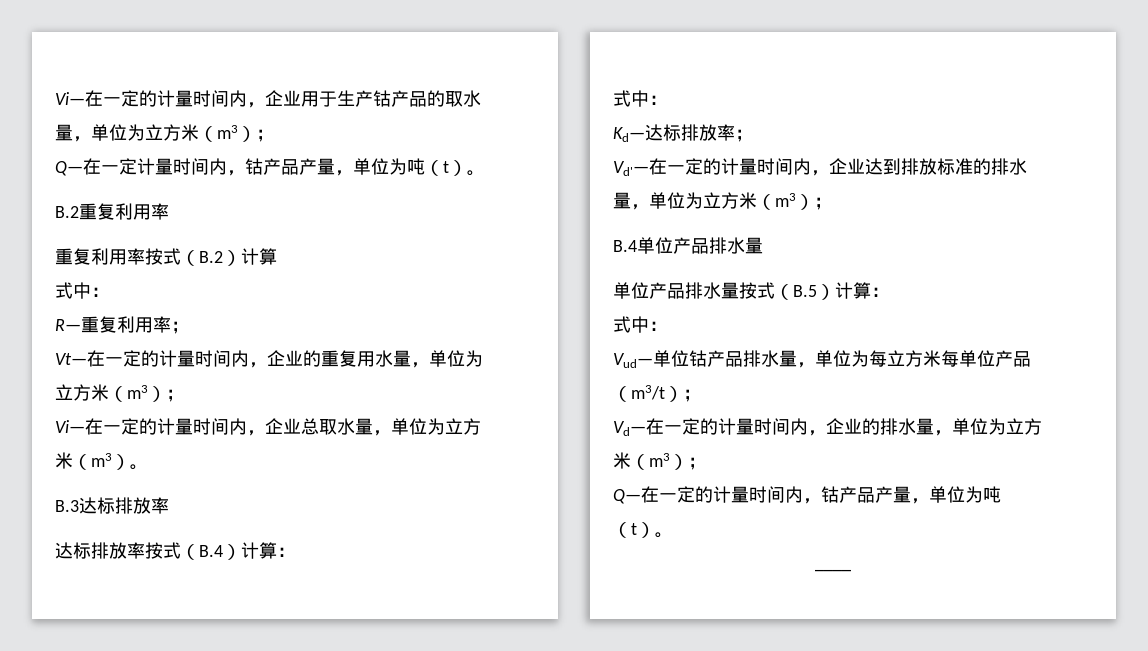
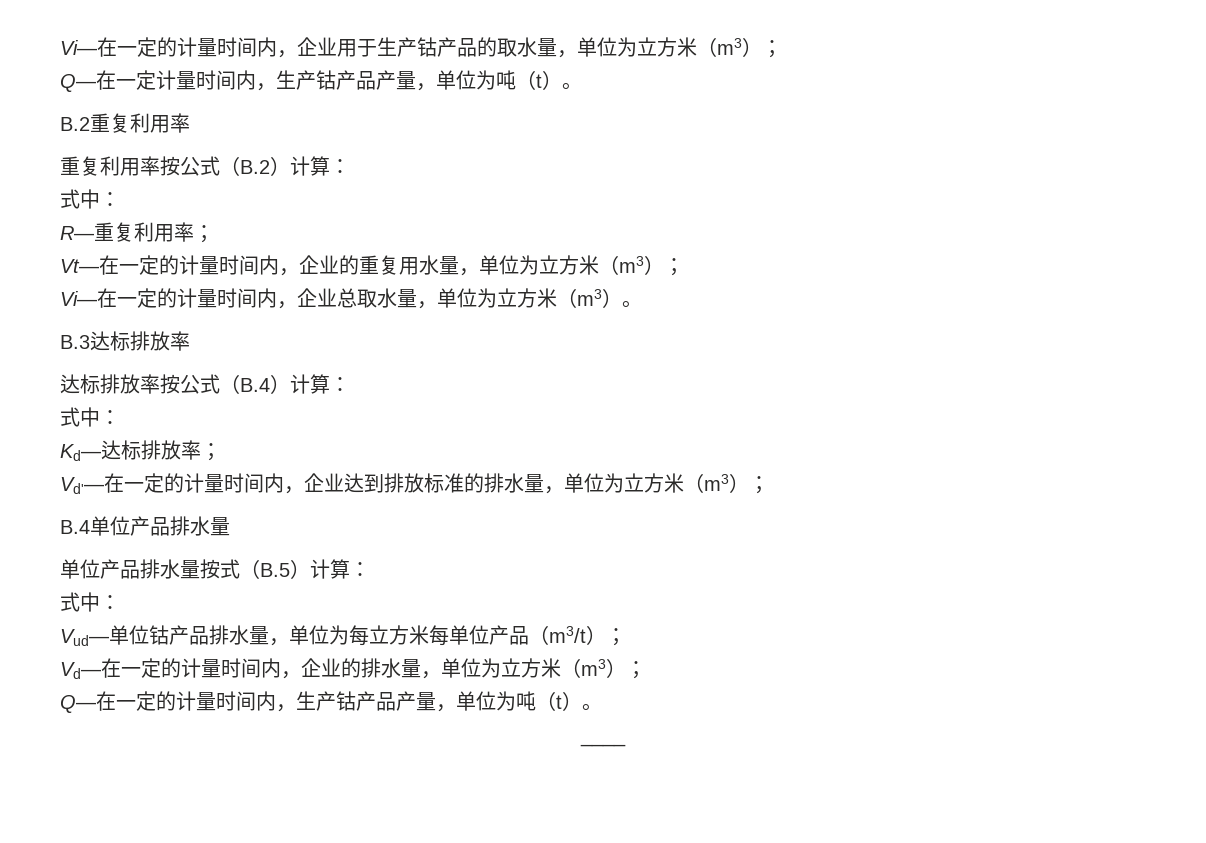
- Q—在一定计量时间内，钴产品产量，单位为吨（t）。
+ Q—在一定计量时间内，生产钴产品产量，单位为吨（t）。
- 重复利用率按式（B.2）计算
+ 重复利用率按公式（B.2）计算：
- 达标排放率按式（B.4）计算：
+ 达标排放率按公式（B.4）计算：
- Q—在一定的计量时间内，钴产品产量，单位为吨（t）。
+ Q—在一定的计量时间内，生产钴产品产量，单位为吨（t）。

